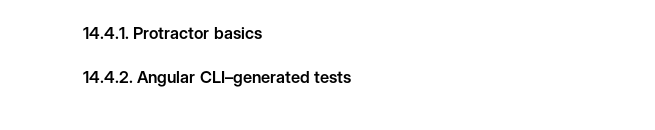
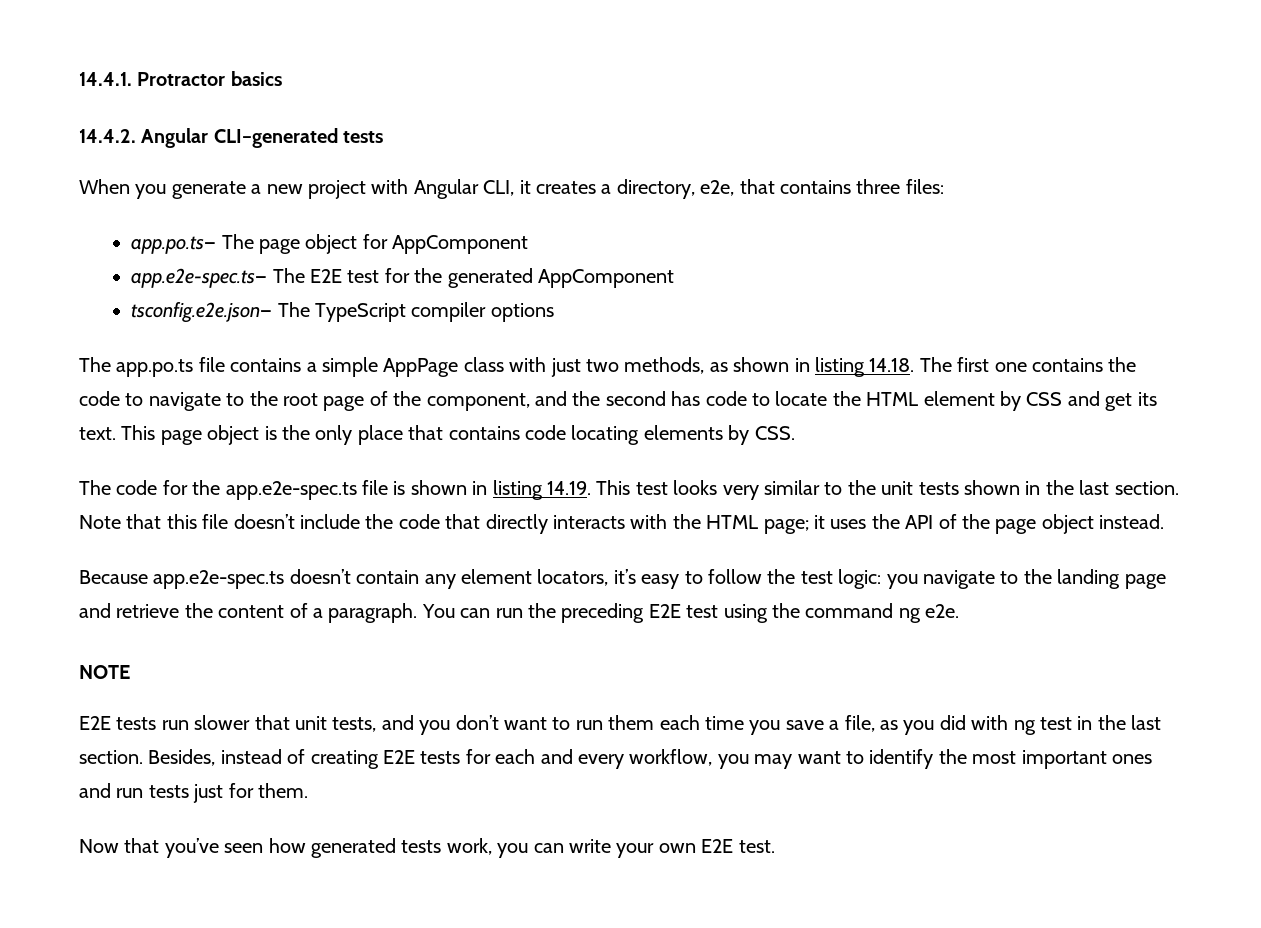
+ When you generate a new project with Angular CLI, it creates a directory, e2e, that contains three files:
+ app.po.ts— The page object for AppComponent
+ app.e2e-spec.ts— The E2E test for the generated AppComponent
+ tsconfig.e2e.json— The TypeScript compiler options
+ The app.po.ts file contains a simple AppPage class with just two methods, as shown in listing 14.18. The first one contains the code to navigate to the root page of the component, and the second has code to locate the HTML element by CSS and get its text. This page object is the only place that contains code locating elements by CSS.
+ The code for the app.e2e-spec.ts file is shown in listing 14.19. This test looks very similar to the unit tests shown in the last section. Note that this file doesn’t include the code that directly interacts with the HTML page; it uses the API of the page object instead.
+ Because app.e2e-spec.ts doesn’t contain any element locators, it’s easy to follow the test logic: you navigate to the landing page and retrieve the content of a paragraph. You can run the preceding E2E test using the command ng e2e.
+ NOTE
+ E2E tests run slower that unit tests, and you don’t want to run them each time you save a file, as you did with ng test in the last section. Besides, instead of creating E2E tests for each and every workflow, you may want to identify the most important ones and run tests just for them.
+ Now that you’ve seen how generated tests work, you can write your own E2E test.

